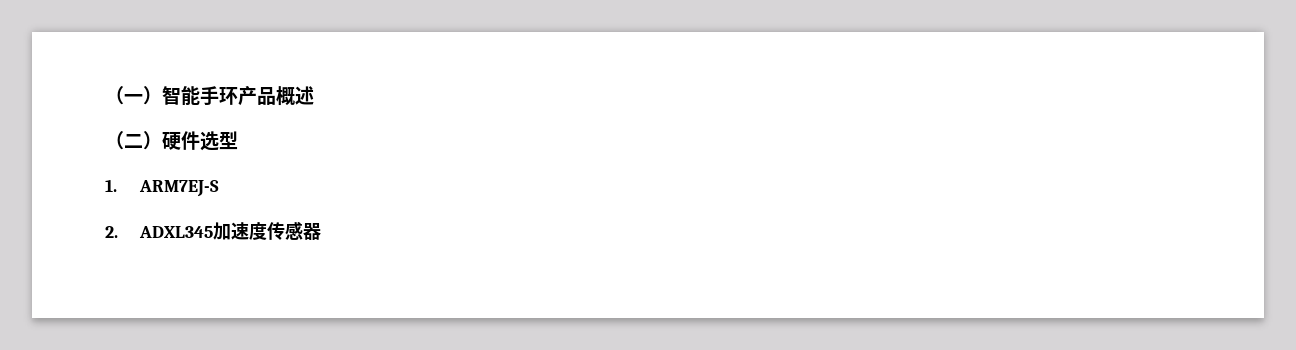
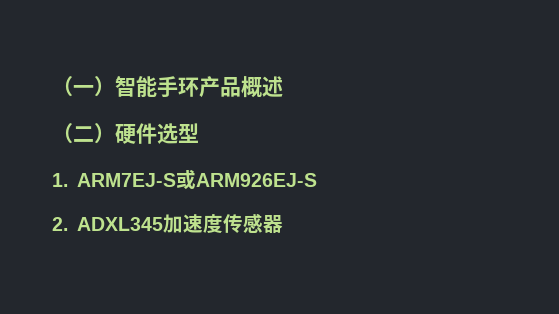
- 1. ARM7EJ-S
+ 1. ARM7EJ-S或ARM926EJ-S

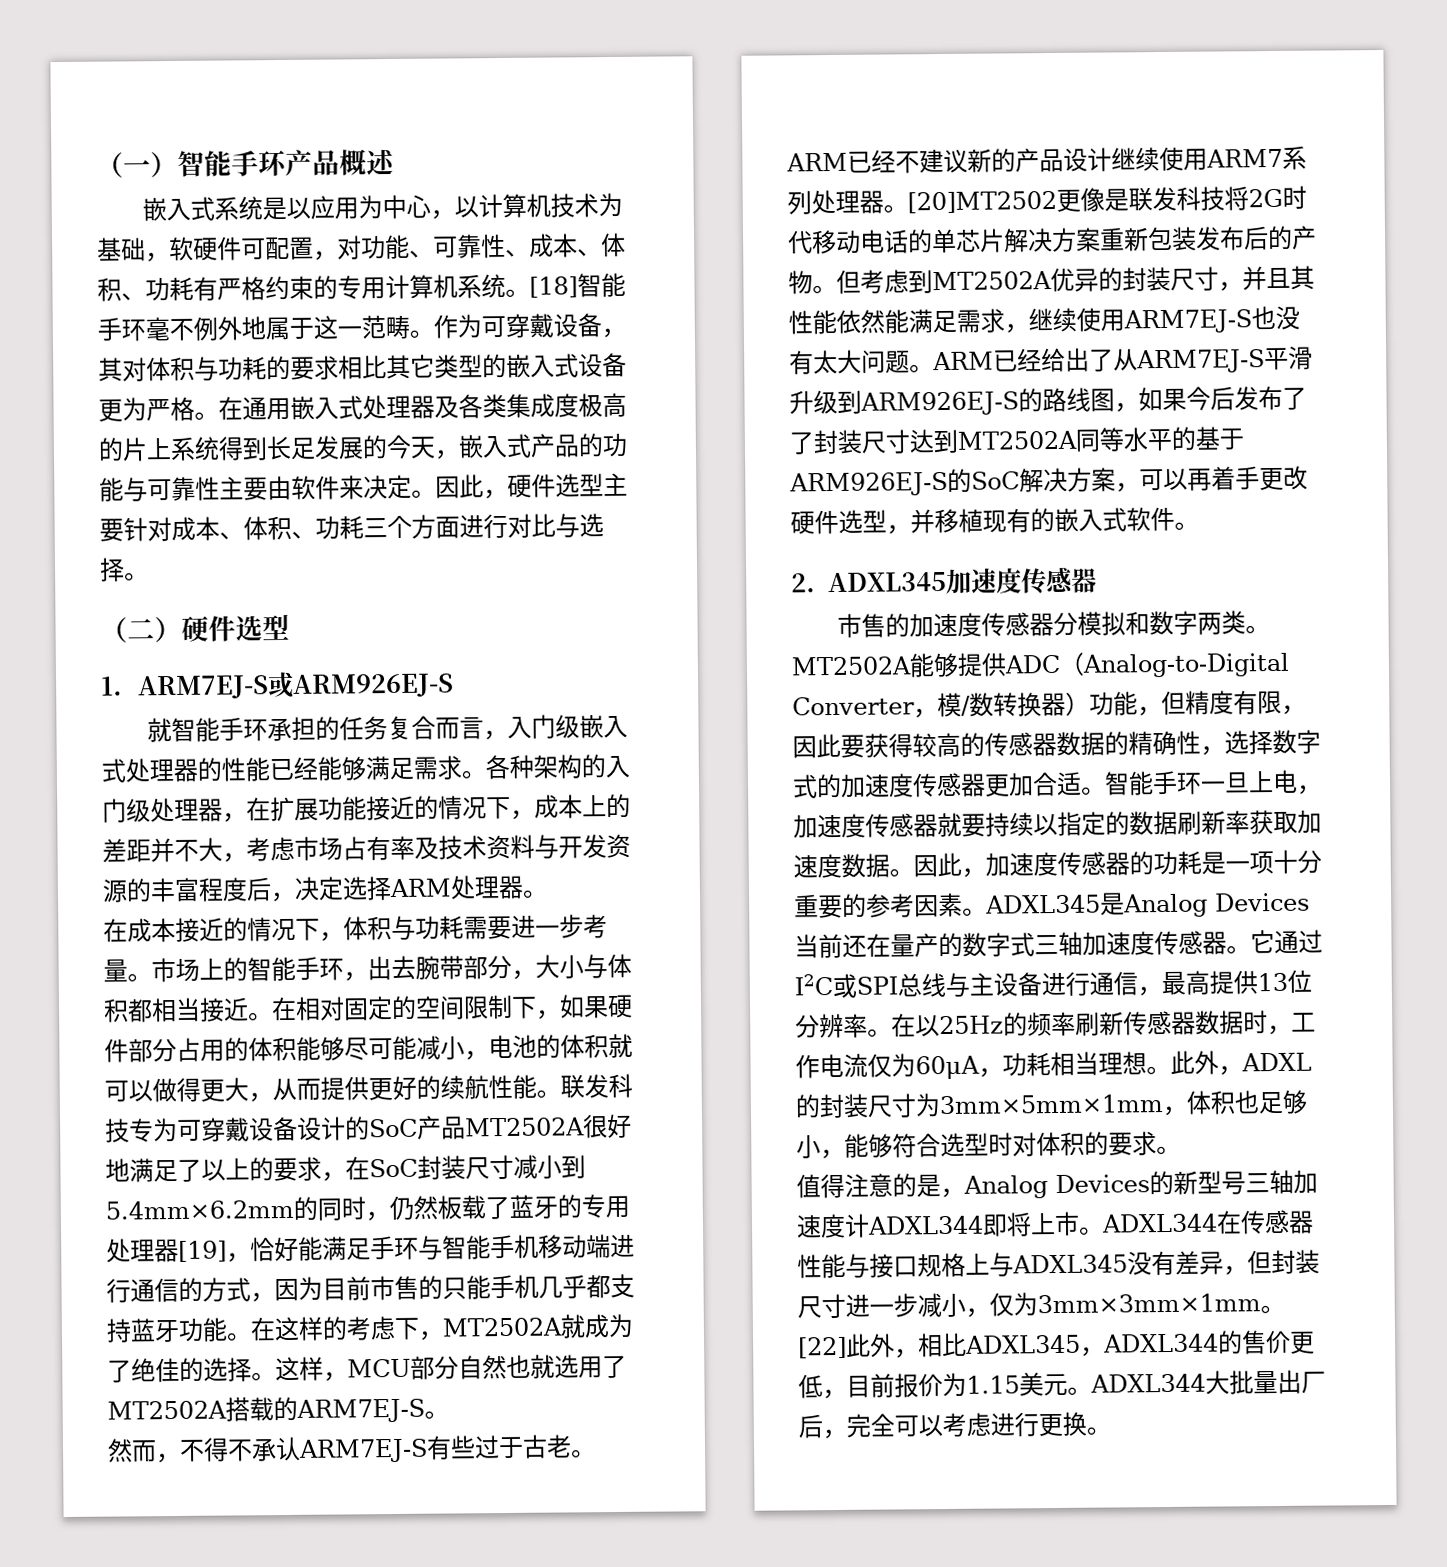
+ 嵌入式系统是以应用为中心，以计算机技术为基础，软硬件可配置，对功能、可靠性、成本、体积、功耗有严格约束的专用计算机系统。[18]智能手环毫不例外地属于这一范畴。作为可穿戴设备，其对体积与功耗的要求相比其它类型的嵌入式设备更为严格。在通用嵌入式处理器及各类集成度极高的片上系统得到长足发展的今天，嵌入式产品的功能与可靠性主要由软件来决定。因此，硬件选型主要针对成本、体积、功耗三个方面进行对比与选择。
+ 就智能手环承担的任务复合而言，入门级嵌入式处理器的性能已经能够满足需求。各种架构的入门级处理器，在扩展功能接近的情况下，成本上的差距并不大，考虑市场占有率及技术资料与开发资源的丰富程度后，决定选择ARM处理器。
+ 在成本接近的情况下，体积与功耗需要进一步考量。市场上的智能手环，出去腕带部分，大小与体积都相当接近。在相对固定的空间限制下，如果硬件部分占用的体积能够尽可能减小，电池的体积就可以做得更大，从而提供更好的续航性能。联发科技专为可穿戴设备设计的SoC产品MT2502A很好地满足了以上的要求，在SoC封装尺寸减小到5.4mm×6.2mm的同时，仍然板载了蓝牙的专用处理器[19]，恰好能满足手环与智能手机移动端进行通信的方式，因为目前市售的只能手机几乎都支持蓝牙功能。在这样的考虑下，MT2502A就成为了绝佳的选择。这样，MCU部分自然也就选用了MT2502A搭载的ARM7EJ-S。
+ 然而，不得不承认ARM7EJ-S有些过于古老。ARM已经不建议新的产品设计继续使用ARM7系列处理器。[20]MT2502更像是联发科技将2G时代移动电话的单芯片解决方案重新包装发布后的产物。但考虑到MT2502A优异的封装尺寸，并且其性能依然能满足需求，继续使用ARM7EJ-S也没有太大问题。ARM已经给出了从ARM7EJ-S平滑升级到ARM926EJ-S的路线图，如果今后发布了了封装尺寸达到MT2502A同等水平的基于ARM926EJ-S的SoC解决方案，可以再着手更改硬件选型，并移植现有的嵌入式软件。
+ 市售的加速度传感器分模拟和数字两类。MT2502A能够提供ADC（Analog-to-Digital Converter，模/数转换器）功能，但精度有限，因此要获得较高的传感器数据的精确性，选择数字式的加速度传感器更加合适。智能手环一旦上电，加速度传感器就要持续以指定的数据刷新率获取加速度数据。因此，加速度传感器的功耗是一项十分重要的参考因素。ADXL345是Analog Devices当前还在量产的数字式三轴加速度传感器。它通过I2C或SPI总线与主设备进行通信，最高提供13位分辨率。在以25Hz的频率刷新传感器数据时，工作电流仅为60μA，功耗相当理想。此外，ADXL的封装尺寸为3mm×5mm×1mm，体积也足够小，能够符合选型时对体积的要求。
+ 值得注意的是，Analog Devices的新型号三轴加速度计ADXL344即将上市。ADXL344在传感器性能与接口规格上与ADXL345没有差异，但封装尺寸进一步减小，仅为3mm×3mm×1mm。[22]此外，相比ADXL345，ADXL344的售价更低，目前报价为1.15美元。ADXL344大批量出厂后，完全可以考虑进行更换。

